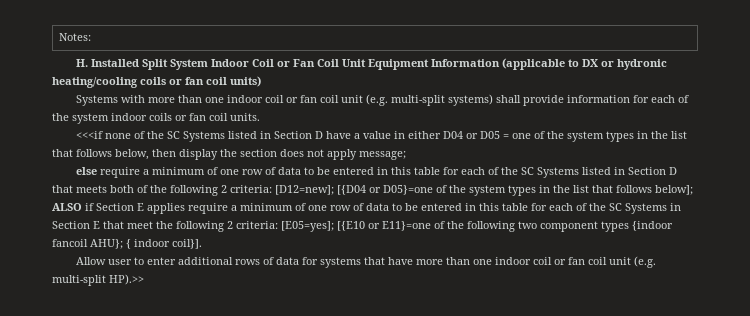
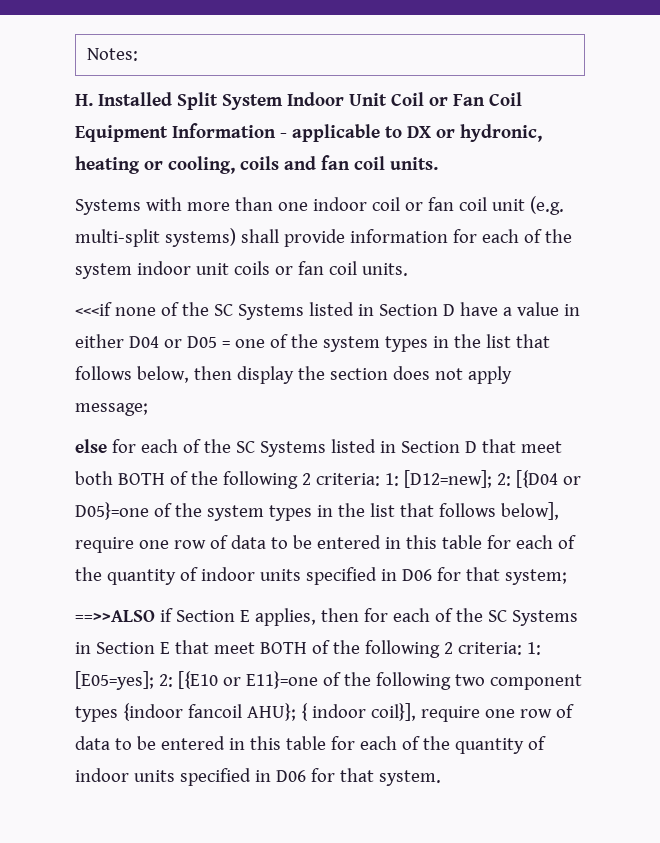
- H. Installed Split System Indoor Coil or Fan Coil Unit Equipment Information (applicable to DX or hydronic heating/cooling coils or fan coil units)
+ H. Installed Split System Indoor Unit Coil or Fan Coil Equipment Information - applicable to DX or hydronic, heating or cooling, coils and fan coil units.
- Systems with more than one indoor coil or fan coil unit (e.g. multi-split systems) shall provide information for each of the system indoor coils or fan coil units.
+ Systems with more than one indoor coil or fan coil unit (e.g. multi-split systems) shall provide information for each of the system indoor unit coils or fan coil units.
- else require a minimum of one row of data to be entered in this table for each of the SC Systems listed in Section D that meets both of the following 2 criteria: [D12=new]; [{D04 or D05}=one of the system types in the list that follows below]; ALSO if Section E applies require a minimum of one row of data to be entered in this table for each of the SC Systems in Section E that meet the following 2 criteria: [E05=yes]; [{E10 or E11}=one of the following two component types {indoor fancoil AHU}; { indoor coil}].
- Allow user to enter additional rows of data for systems that have more than one indoor coil or fan coil unit (e.g. multi-split HP).>>
+ else for each of the SC Systems listed in Section D that meet both BOTH of the following 2 criteria: 1: [D12=new]; 2: [{D04 or D05}=one of the system types in the list that follows below], require one row of data to be entered in this table for each of the quantity of indoor units specified in D06 for that system;
+ ==>>ALSO if Section E applies, then for each of the SC Systems in Section E that meet BOTH of the following 2 criteria: 1: [E05=yes]; 2: [{E10 or E11}=one of the following two component types {indoor fancoil AHU}; { indoor coil}], require one row of data to be entered in this table for each of the quantity of indoor units specified in D06 for that system.

